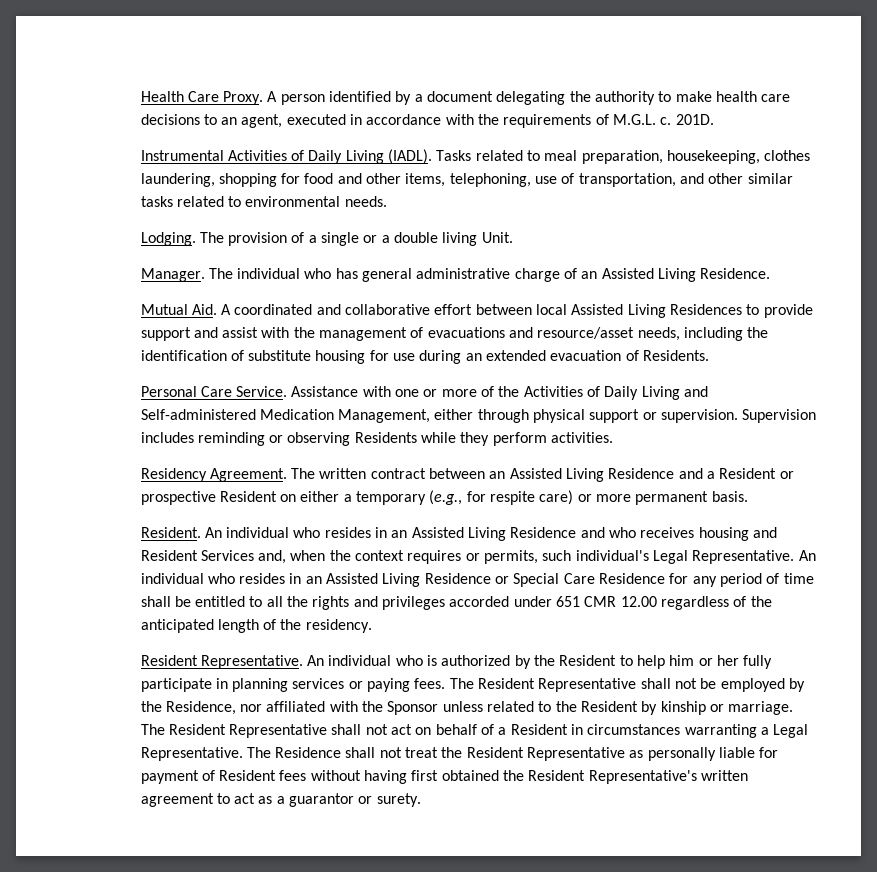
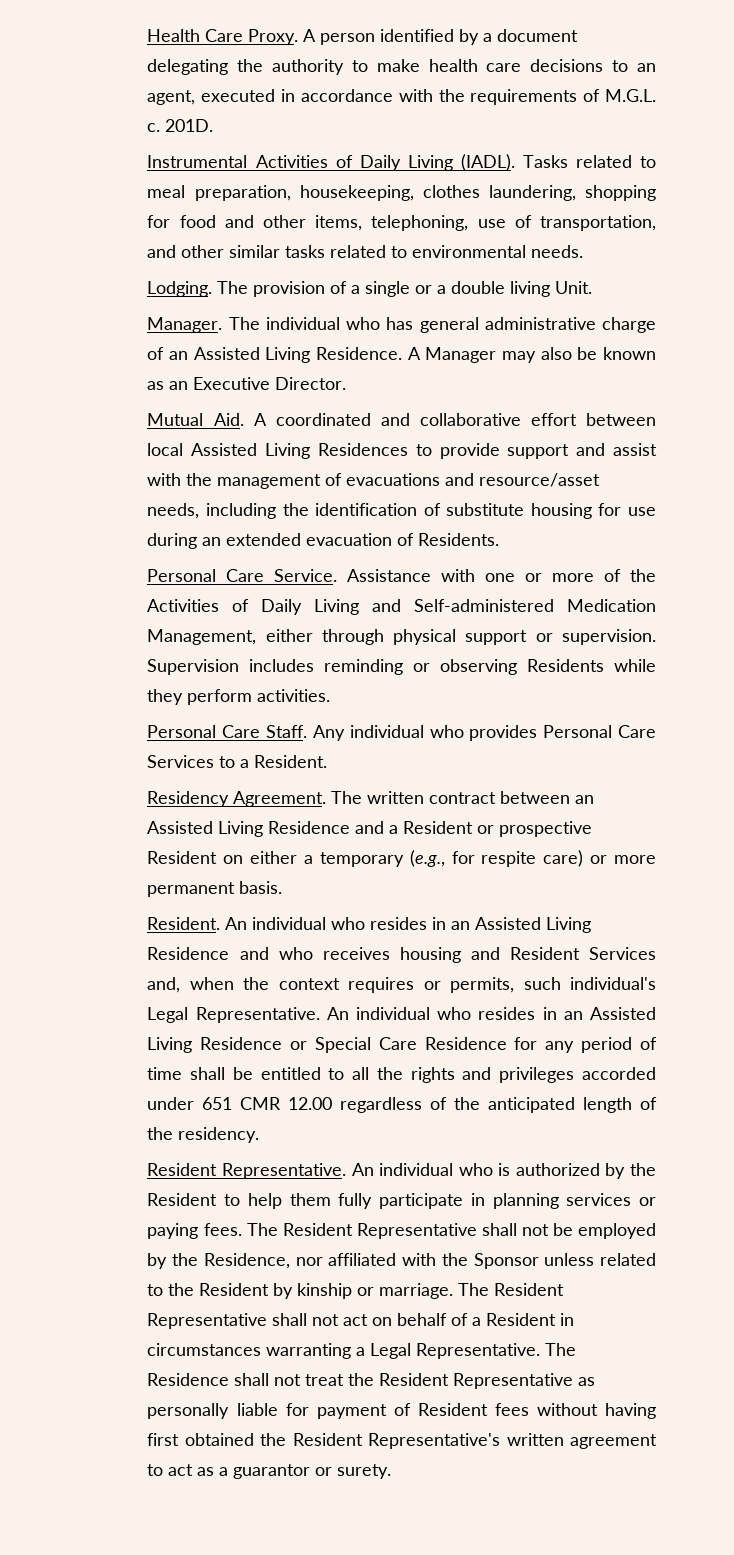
+ A Manager may also be known as an Executive Director.
+ Personal Care Staff. Any individual who provides Personal Care Services to a Resident.
- An individual who is authorized by the Resident to help him or her fully participate in planning services or paying fees.
+ An individual who is authorized by the Resident to help them fully participate in planning services or paying fees.

